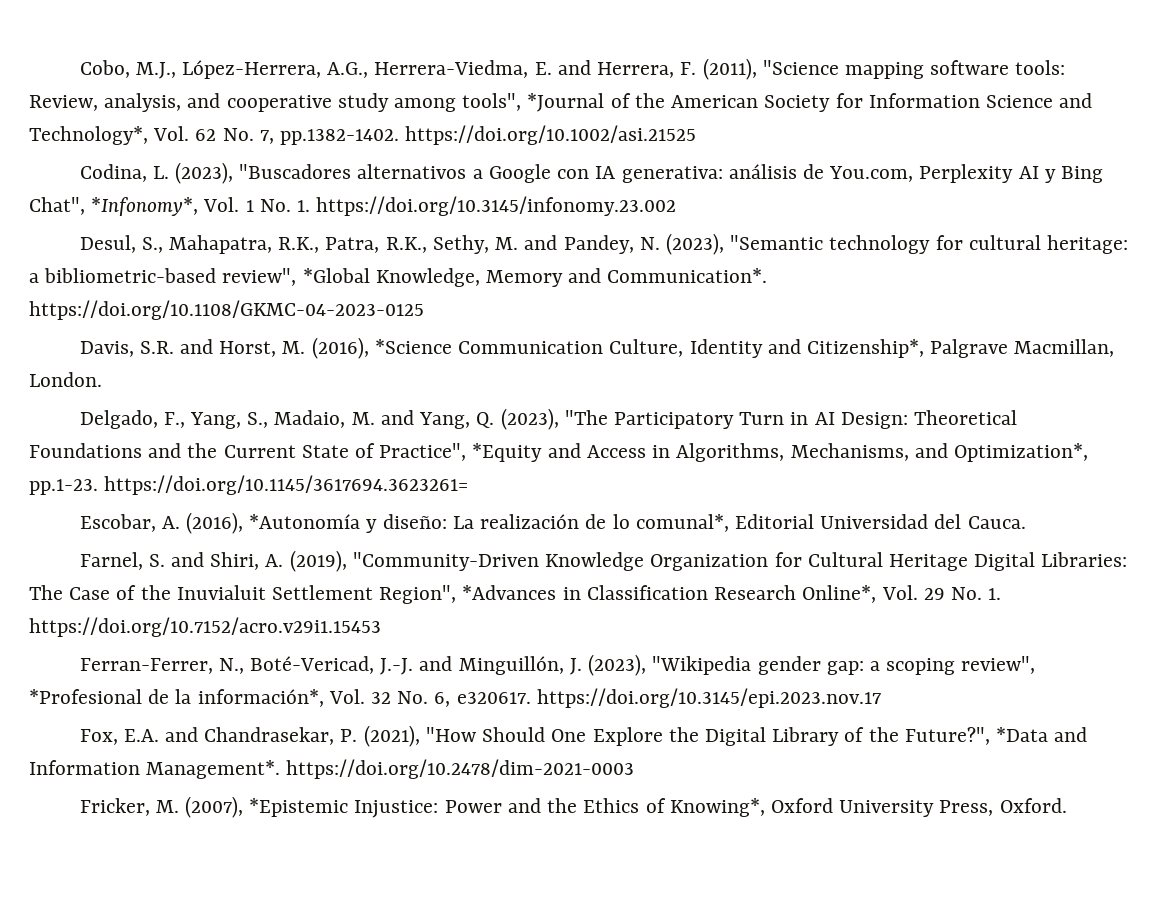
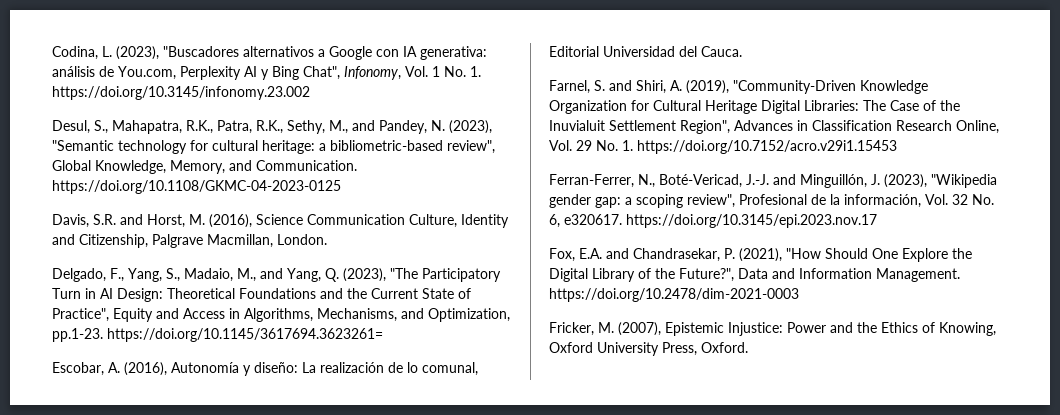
- Cobo, M.J., López-Herrera, A.G., Herrera-Viedma, E. and Herrera, F. (2011), "Science mapping software tools: Review, analysis, and cooperative study among tools", *Journal of the American Society for Information Science and Technology*, Vol. 62 No. 7, pp.1382-1402. https://doi.org/10.1002/asi.21525
- Codina, L. (2023), "Buscadores alternativos a Google con IA generativa: análisis de You.com, Perplexity AI y Bing Chat", *Infonomy*, Vol. 1 No. 1. https://doi.org/10.3145/infonomy.23.002
+ Codina, L. (2023), "Buscadores alternativos a Google con IA generativa: análisis de You.com, Perplexity AI y Bing Chat", Infonomy, Vol. 1 No. 1. https://doi.org/10.3145/infonomy.23.002
- Desul, S., Mahapatra, R.K., Patra, R.K., Sethy, M. and Pandey, N. (2023), "Semantic technology for cultural heritage: a bibliometric-based review", *Global Knowledge, Memory and Communication*. https://doi.org/10.1108/GKMC-04-2023-0125
+ Desul, S., Mahapatra, R.K., Patra, R.K., Sethy, M., and Pandey, N. (2023), "Semantic technology for cultural heritage: a bibliometric-based review", Global Knowledge, Memory, and Communication. https://doi.org/10.1108/GKMC-04-2023-0125
- Davis, S.R. and Horst, M. (2016), *Science Communication Culture, Identity and Citizenship*, Palgrave Macmillan, London.
+ Davis, S.R. and Horst, M. (2016), Science Communication Culture, Identity and Citizenship, Palgrave Macmillan, London.
- Delgado, F., Yang, S., Madaio, M. and Yang, Q. (2023), "The Participatory Turn in AI Design: Theoretical Foundations and the Current State of Practice", *Equity and Access in Algorithms, Mechanisms, and Optimization*, pp.1-23. https://doi.org/10.1145/3617694.3623261=
+ Delgado, F., Yang, S., Madaio, M., and Yang, Q. (2023), "The Participatory Turn in AI Design: Theoretical Foundations and the Current State of Practice", Equity and Access in Algorithms, Mechanisms, and Optimization, pp.1-23. https://doi.org/10.1145/3617694.3623261=
- Escobar, A. (2016), *Autonomía y diseño: La realización de lo comunal*, Editorial Universidad del Cauca.
+ Escobar, A. (2016), Autonomía y diseño: La realización de lo comunal, Editorial Universidad del Cauca.
- Farnel, S. and Shiri, A. (2019), "Community-Driven Knowledge Organization for Cultural Heritage Digital Libraries: The Case of the Inuvialuit Settlement Region", *Advances in Classification Research Online*, Vol. 29 No. 1. https://doi.org/10.7152/acro.v29i1.15453
+ Farnel, S. and Shiri, A. (2019), "Community-Driven Knowledge Organization for Cultural Heritage Digital Libraries: The Case of the Inuvialuit Settlement Region", Advances in Classification Research Online, Vol. 29 No. 1. https://doi.org/10.7152/acro.v29i1.15453
- Ferran-Ferrer, N., Boté-Vericad, J.-J. and Minguillón, J. (2023), "Wikipedia gender gap: a scoping review", *Profesional de la información*, Vol. 32 No. 6, e320617. https://doi.org/10.3145/epi.2023.nov.17
+ Ferran-Ferrer, N., Boté-Vericad, J.-J. and Minguillón, J. (2023), "Wikipedia gender gap: a scoping review", Profesional de la información, Vol. 32 No. 6, e320617. https://doi.org/10.3145/epi.2023.nov.17
- Fox, E.A. and Chandrasekar, P. (2021), "How Should One Explore the Digital Library of the Future?", *Data and Information Management*. https://doi.org/10.2478/dim-2021-0003
+ Fox, E.A. and Chandrasekar, P. (2021), "How Should One Explore the Digital Library of the Future?", Data and Information Management. https://doi.org/10.2478/dim-2021-0003
- Fricker, M. (2007), *Epistemic Injustice: Power and the Ethics of Knowing*, Oxford University Press, Oxford.
+ Fricker, M. (2007), Epistemic Injustice: Power and the Ethics of Knowing, Oxford University Press, Oxford.

